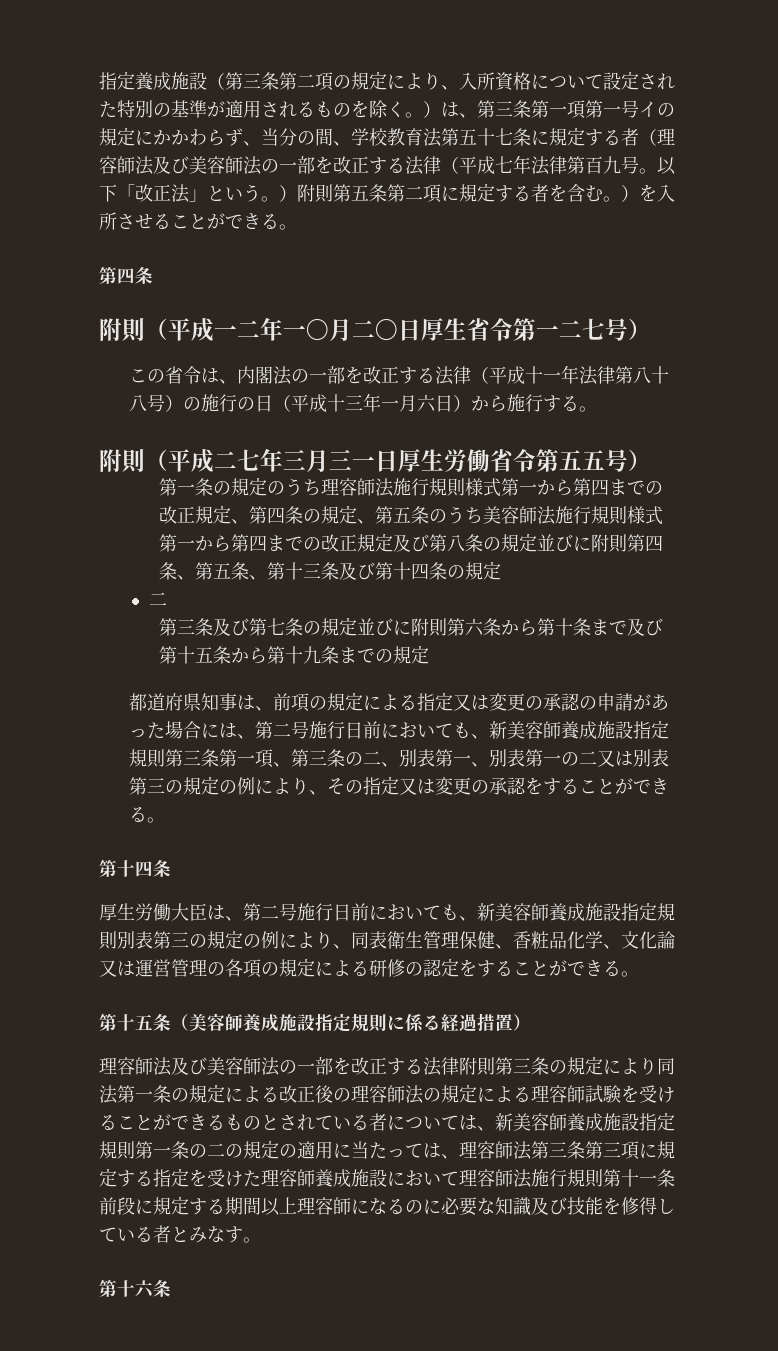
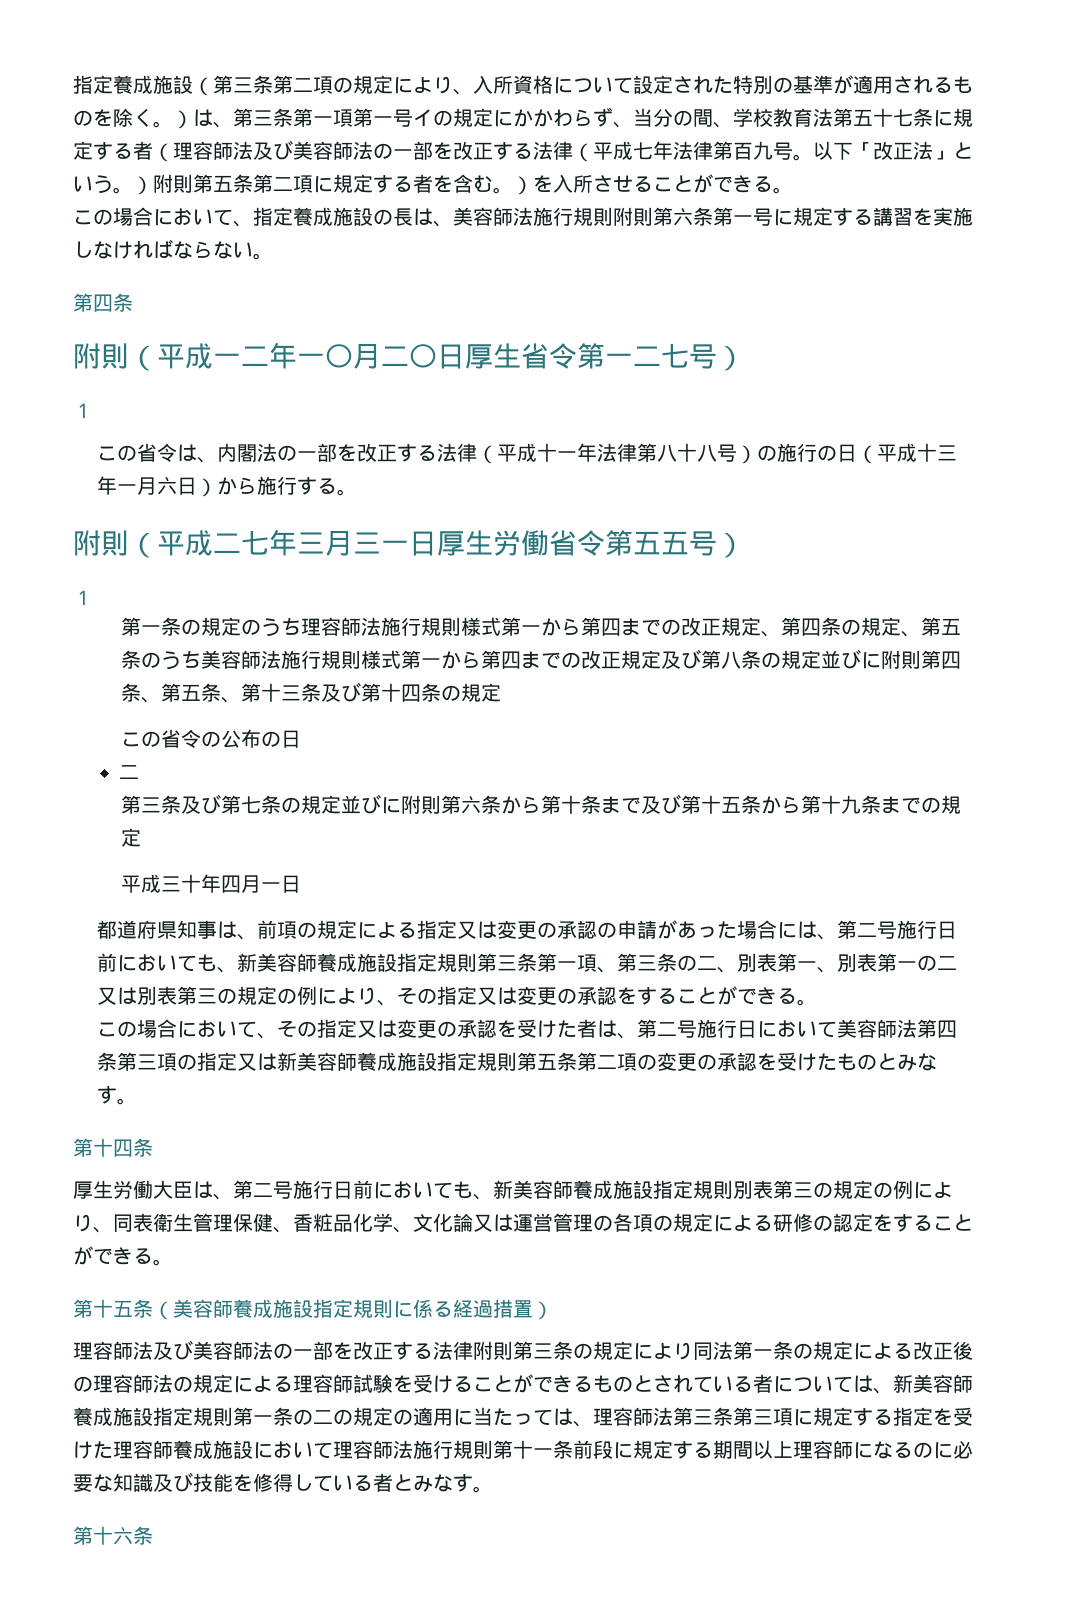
+ この場合において、指定養成施設の長は、美容師法施行規則附則第六条第一号に規定する講習を実施しなければならない。
  附則（平成一二年一〇月二〇日厚生省令第一二七号）
+ １
  附則（平成二七年三月三一日厚生労働省令第五五号）
+ １
+ この省令の公布の日
+ 平成三十年四月一日
+ この場合において、その指定又は変更の承認を受けた者は、第二号施行日において美容師法第四条第三項の指定又は新美容師養成施設指定規則第五条第二項の変更の承認を受けたものとみなす。

